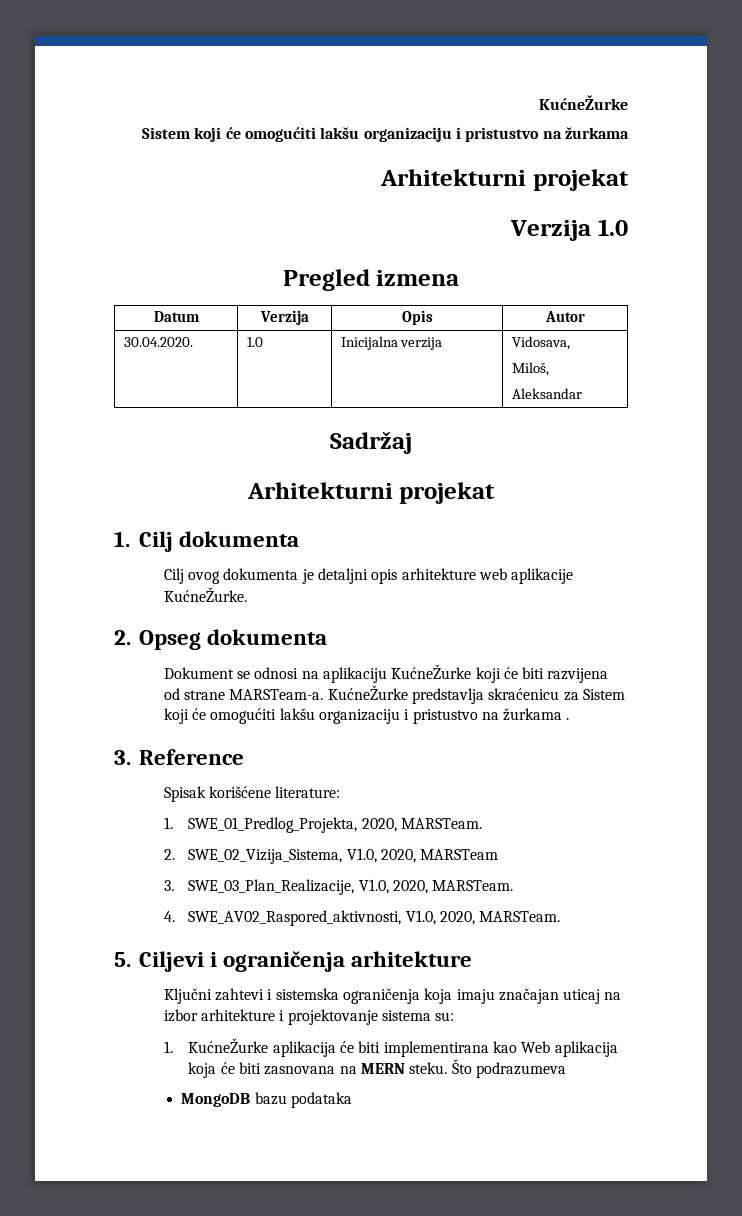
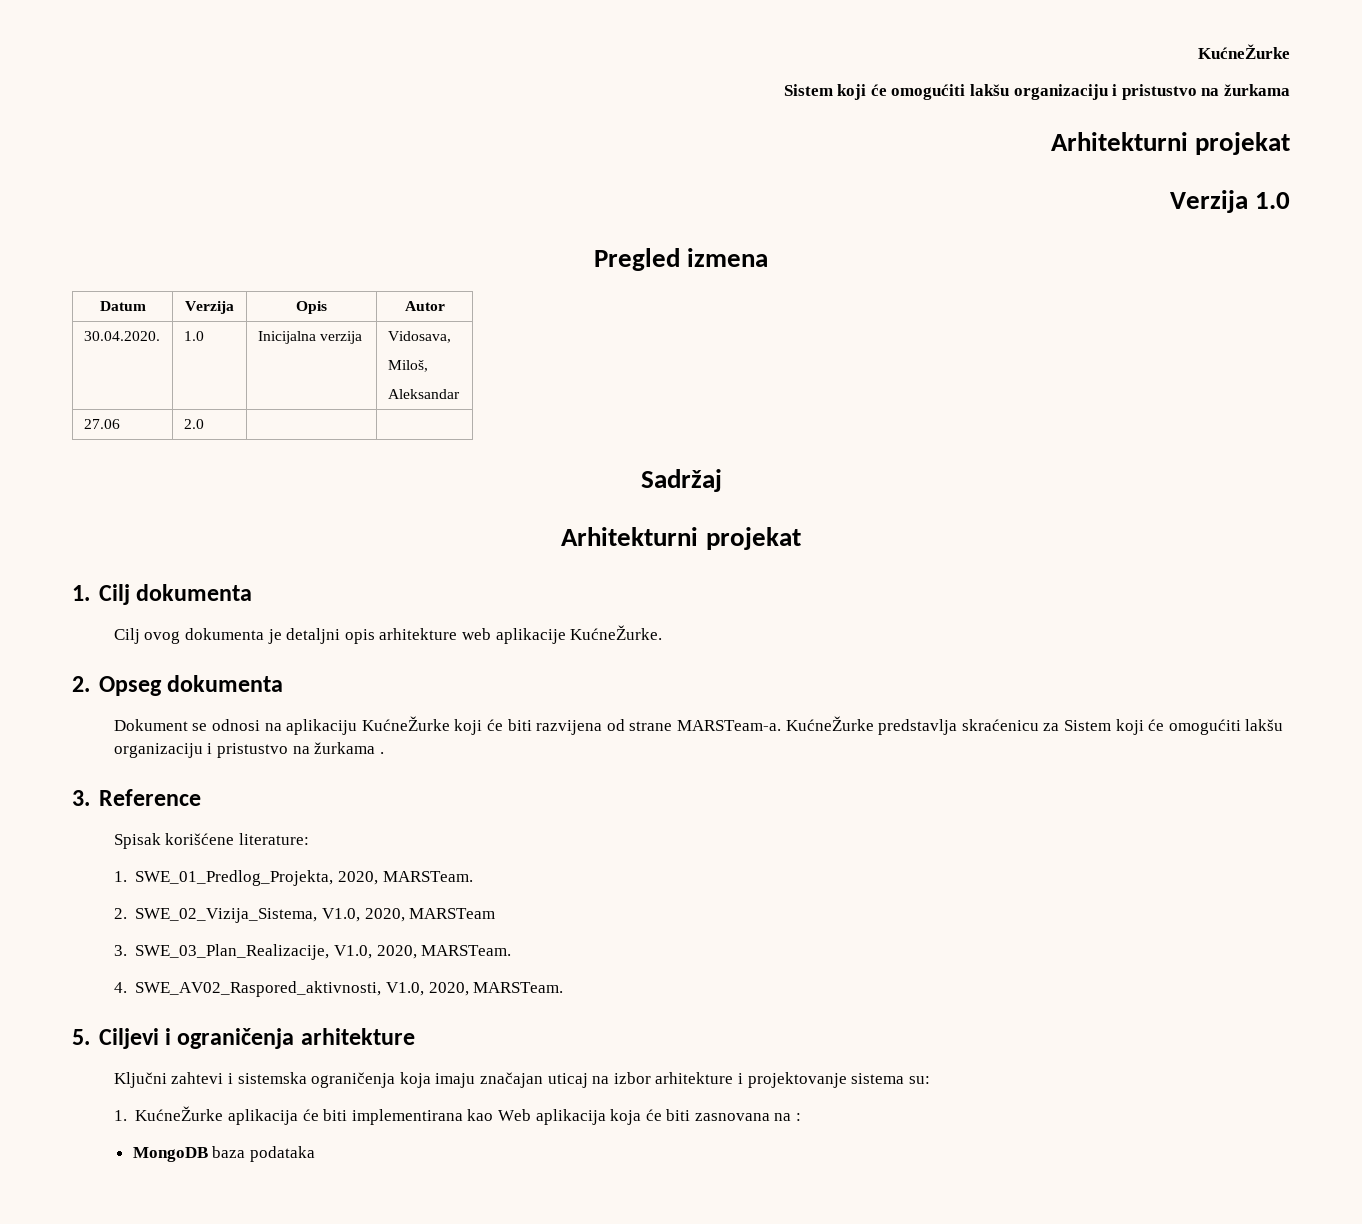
+ 27.06 | 2.0 | |
- 1. KućneŽurke aplikacija će biti implementirana kao Web aplikacija koja će biti zasnovana na MERN steku. Što podrazumeva
+ 1. KućneŽurke aplikacija će biti implementirana kao Web aplikacija koja će biti zasnovana na :
- MongoDB bazu podataka
+ MongoDB baza podataka

